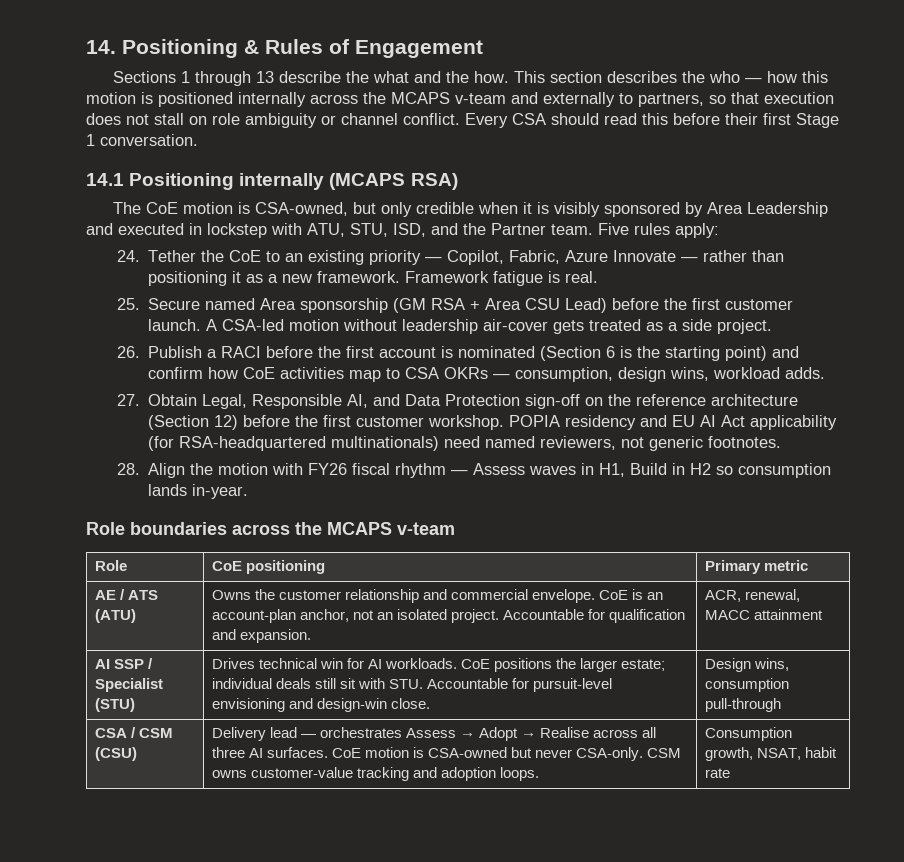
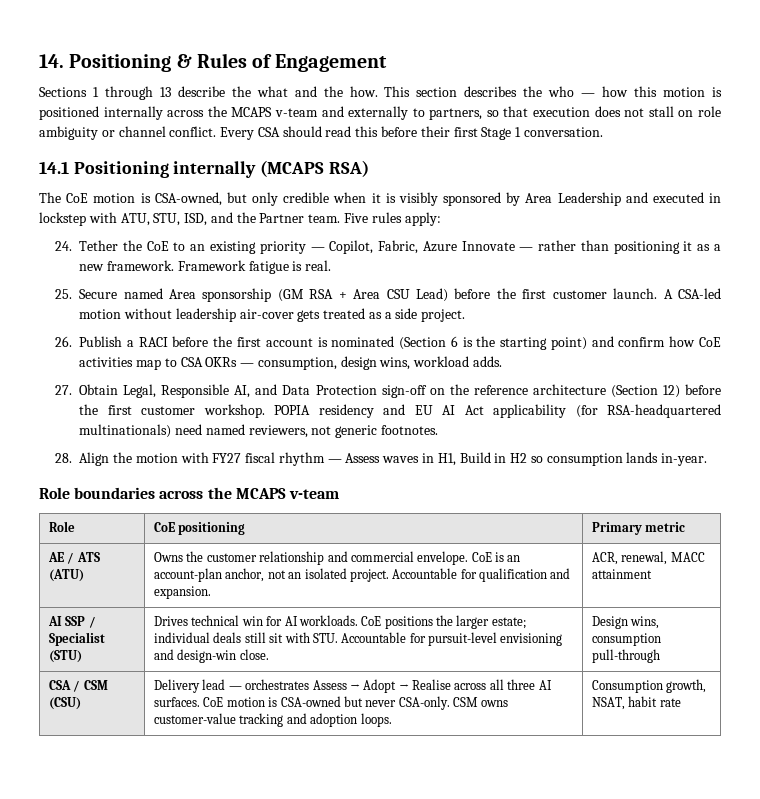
- 28. Align the motion with FY26 fiscal rhythm — Assess waves in H1, Build in H2 so consumption lands in-year.
+ 28. Align the motion with FY27 fiscal rhythm — Assess waves in H1, Build in H2 so consumption lands in-year.

